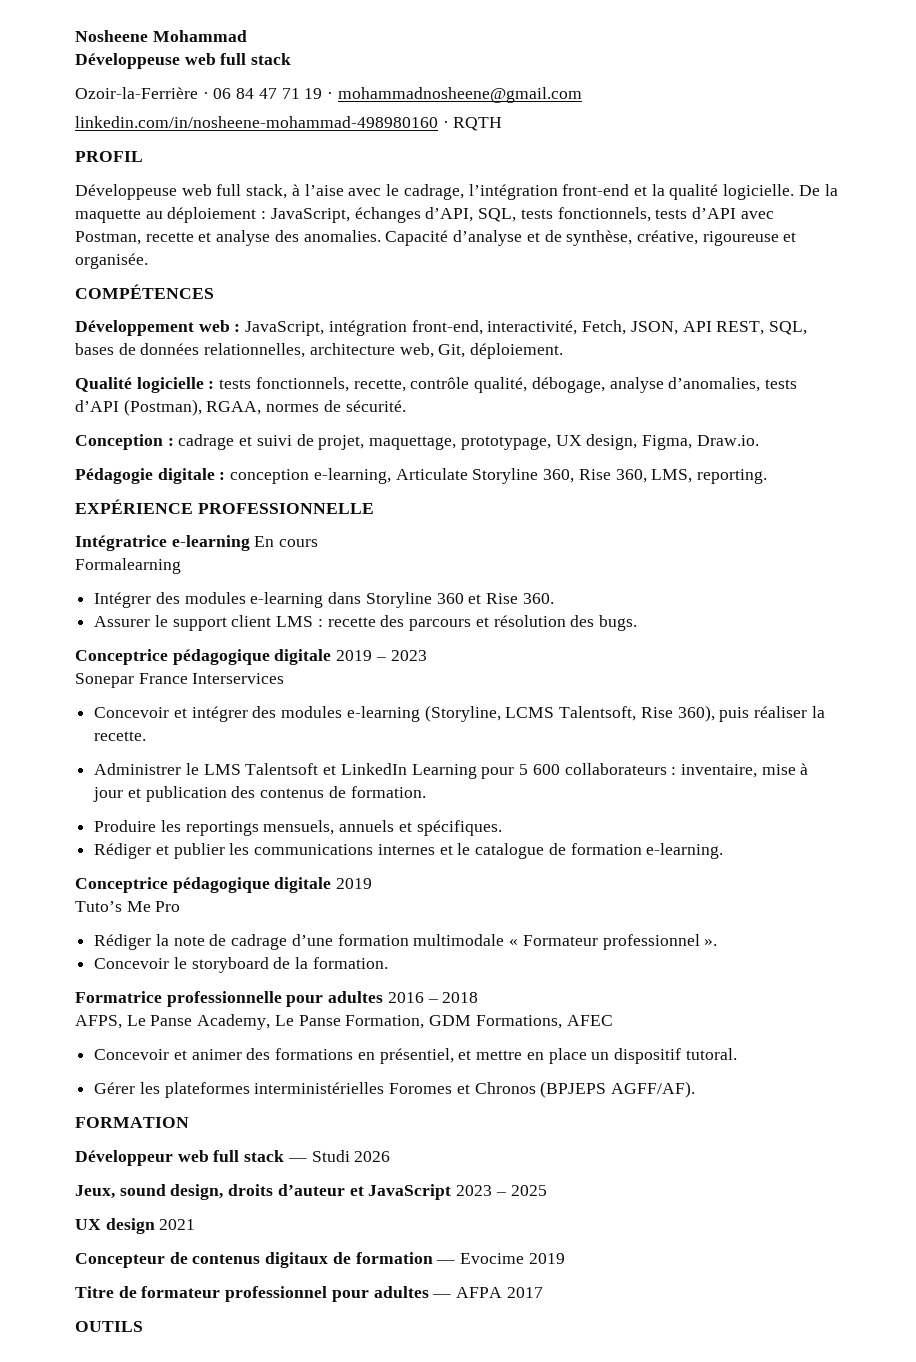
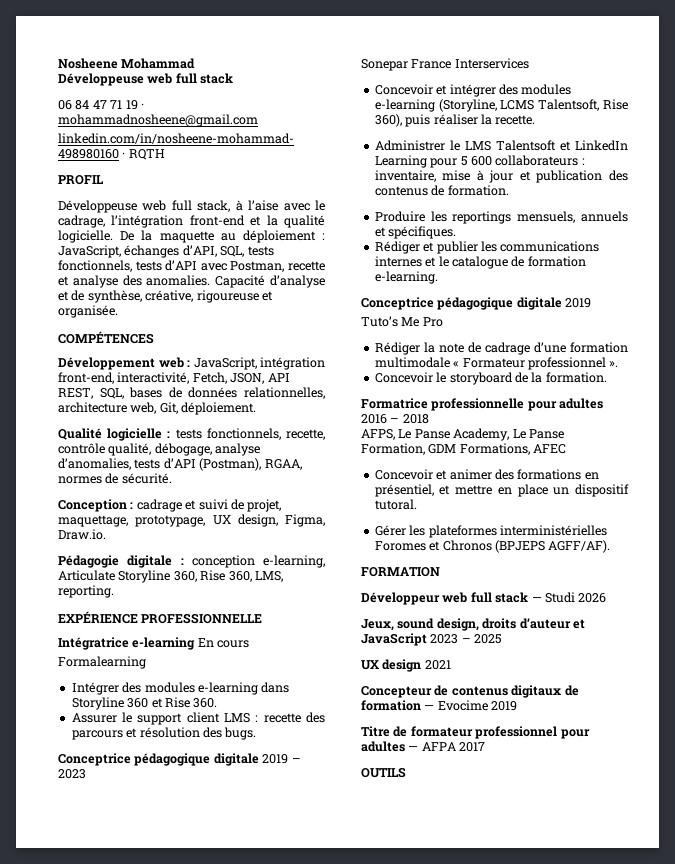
- Ozoir-la-Ferrière · 06 84 47 71 19 · mohammadnosheene@gmail.com
+ 06 84 47 71 19 · mohammadnosheene@gmail.com

